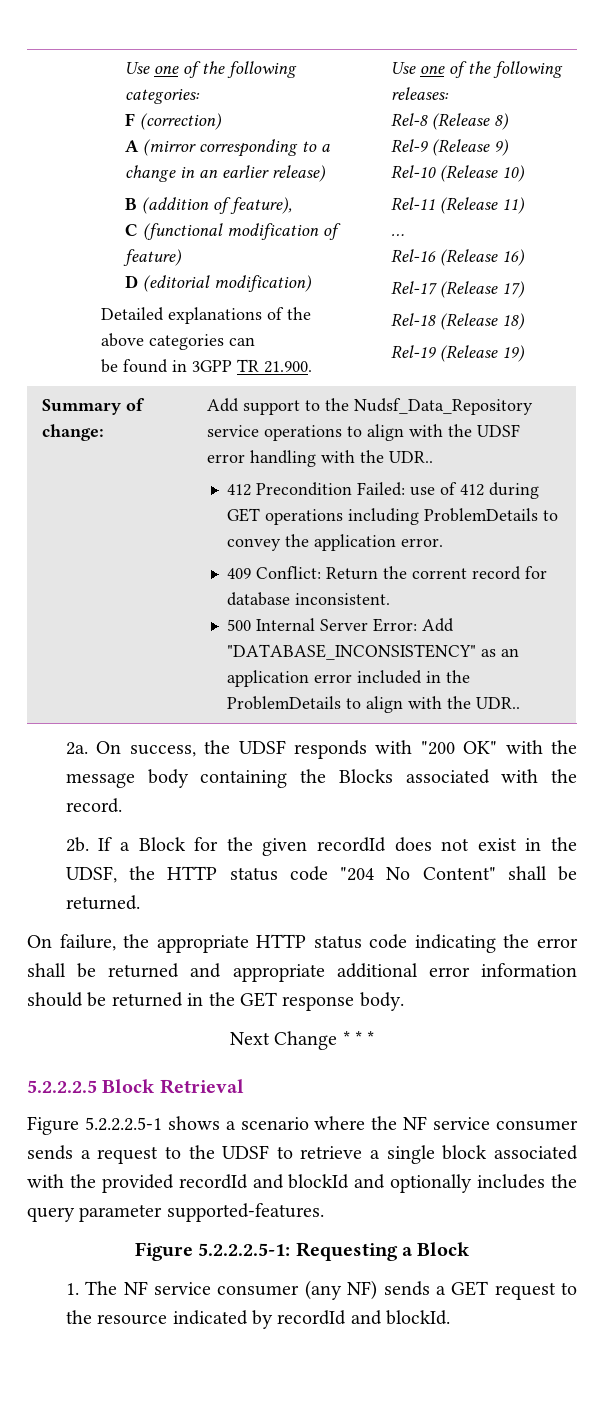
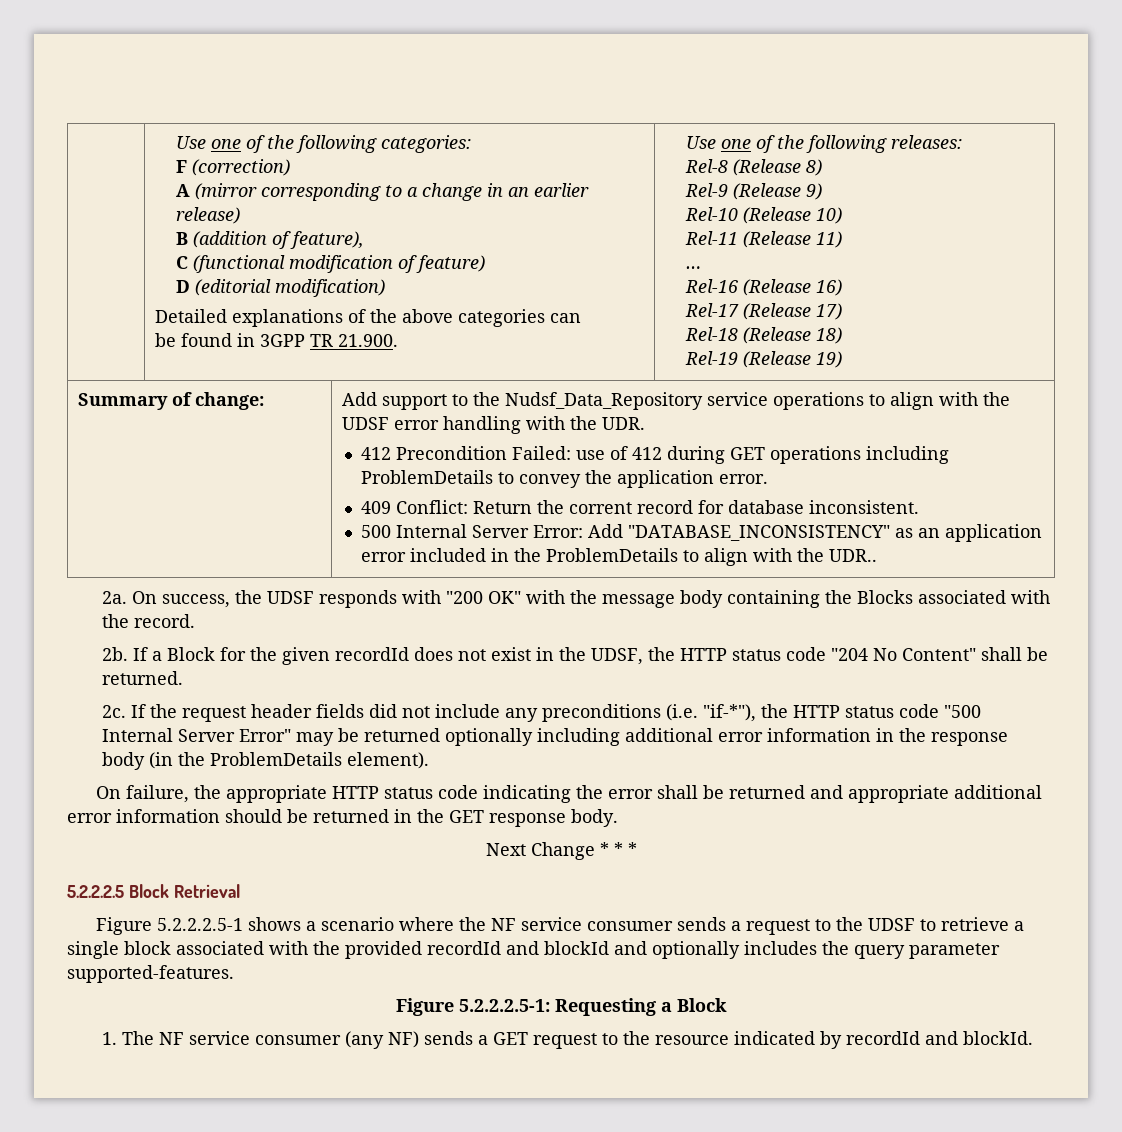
- Add support to the Nudsf_Data_Repository service operations to align with the UDSF error handling with the UDR..
+ Add support to the Nudsf_Data_Repository service operations to align with the UDSF error handling with the UDR.
+ 2c. If the request header fields did not include any preconditions (i.e. "if-*"), the HTTP status code "500 Internal Server Error" may be returned optionally including additional error information in the response body (in the ProblemDetails element).

